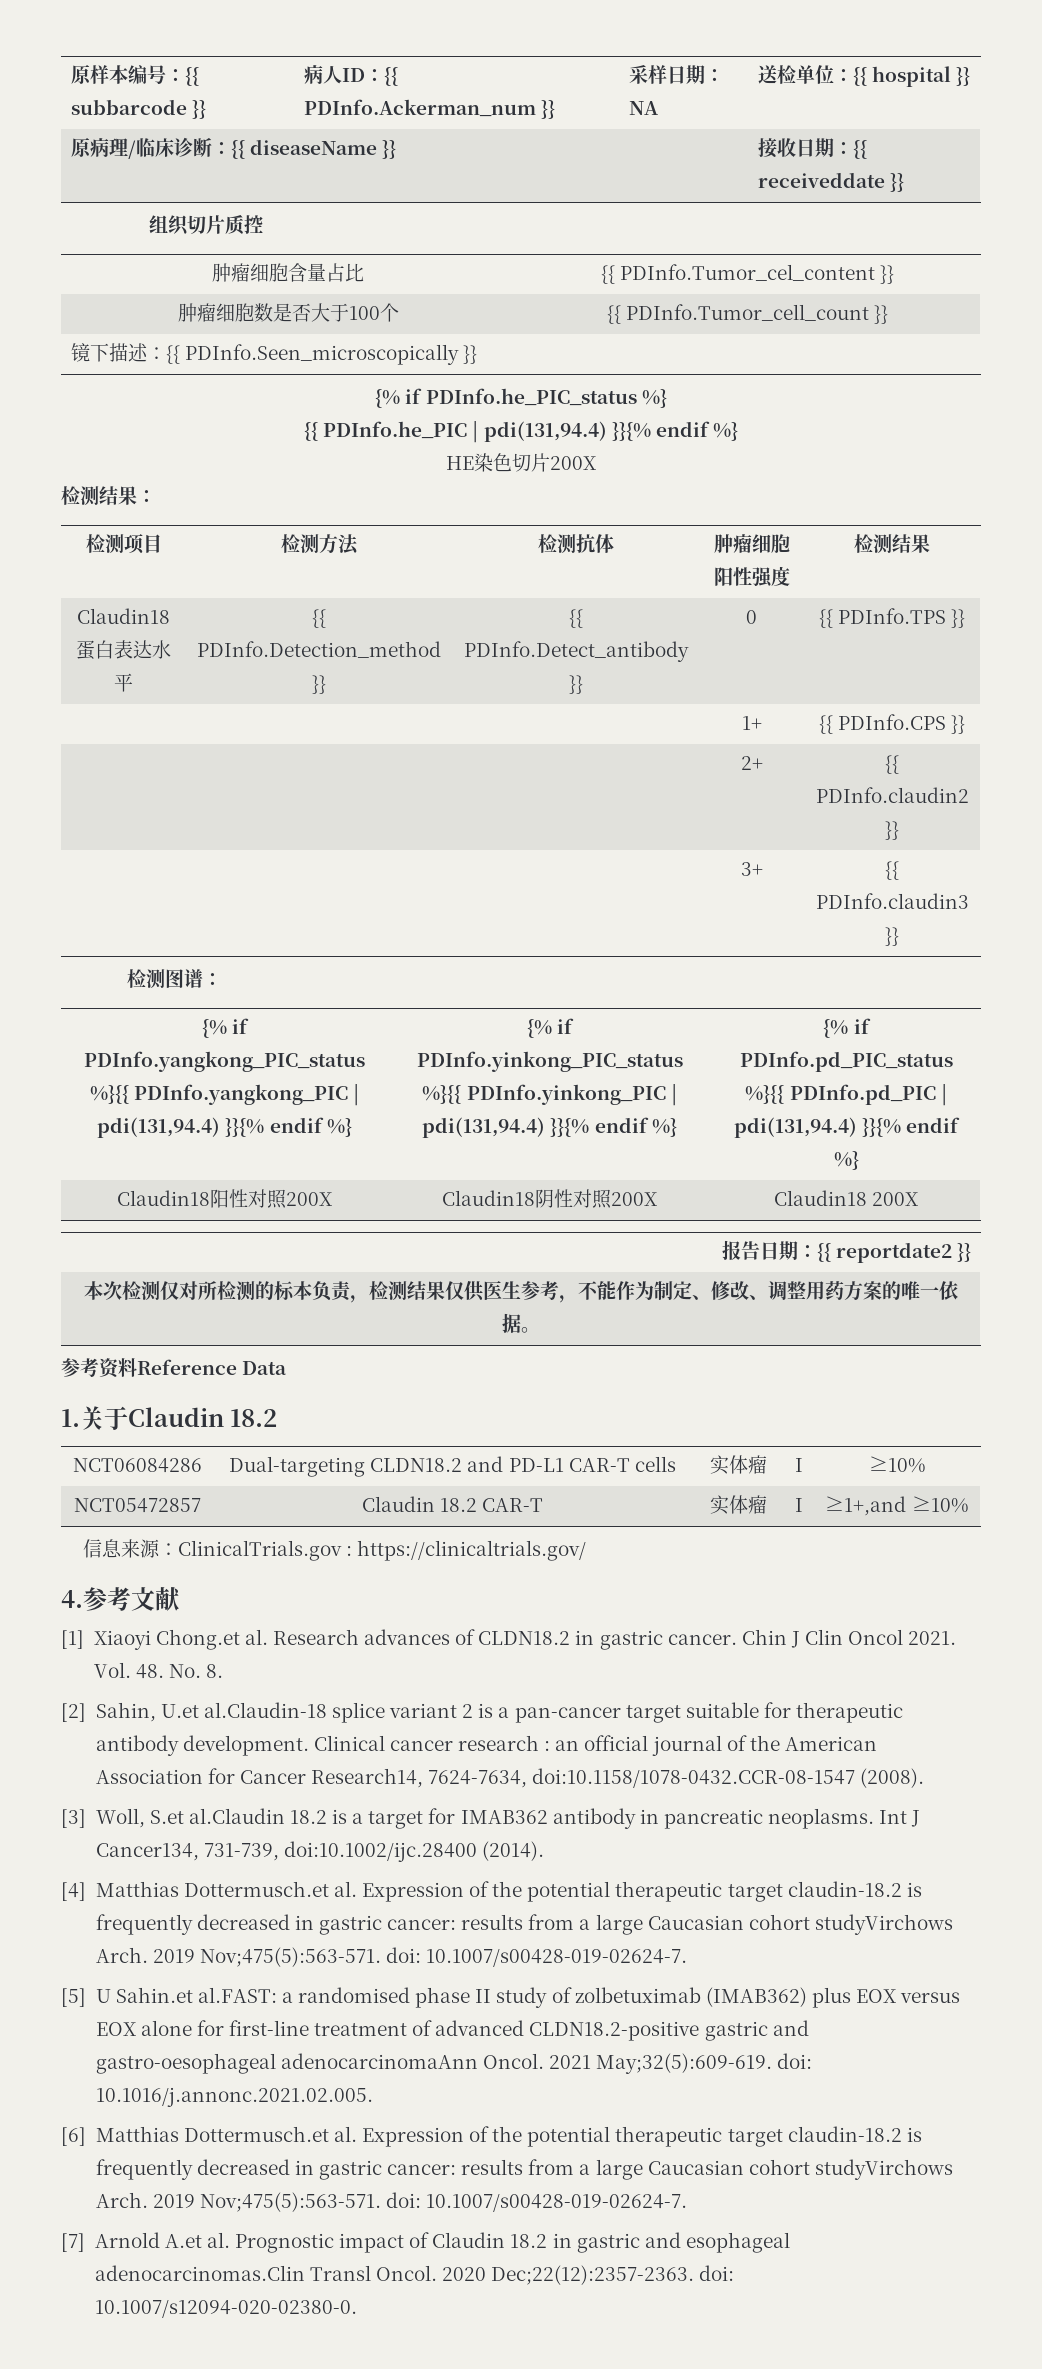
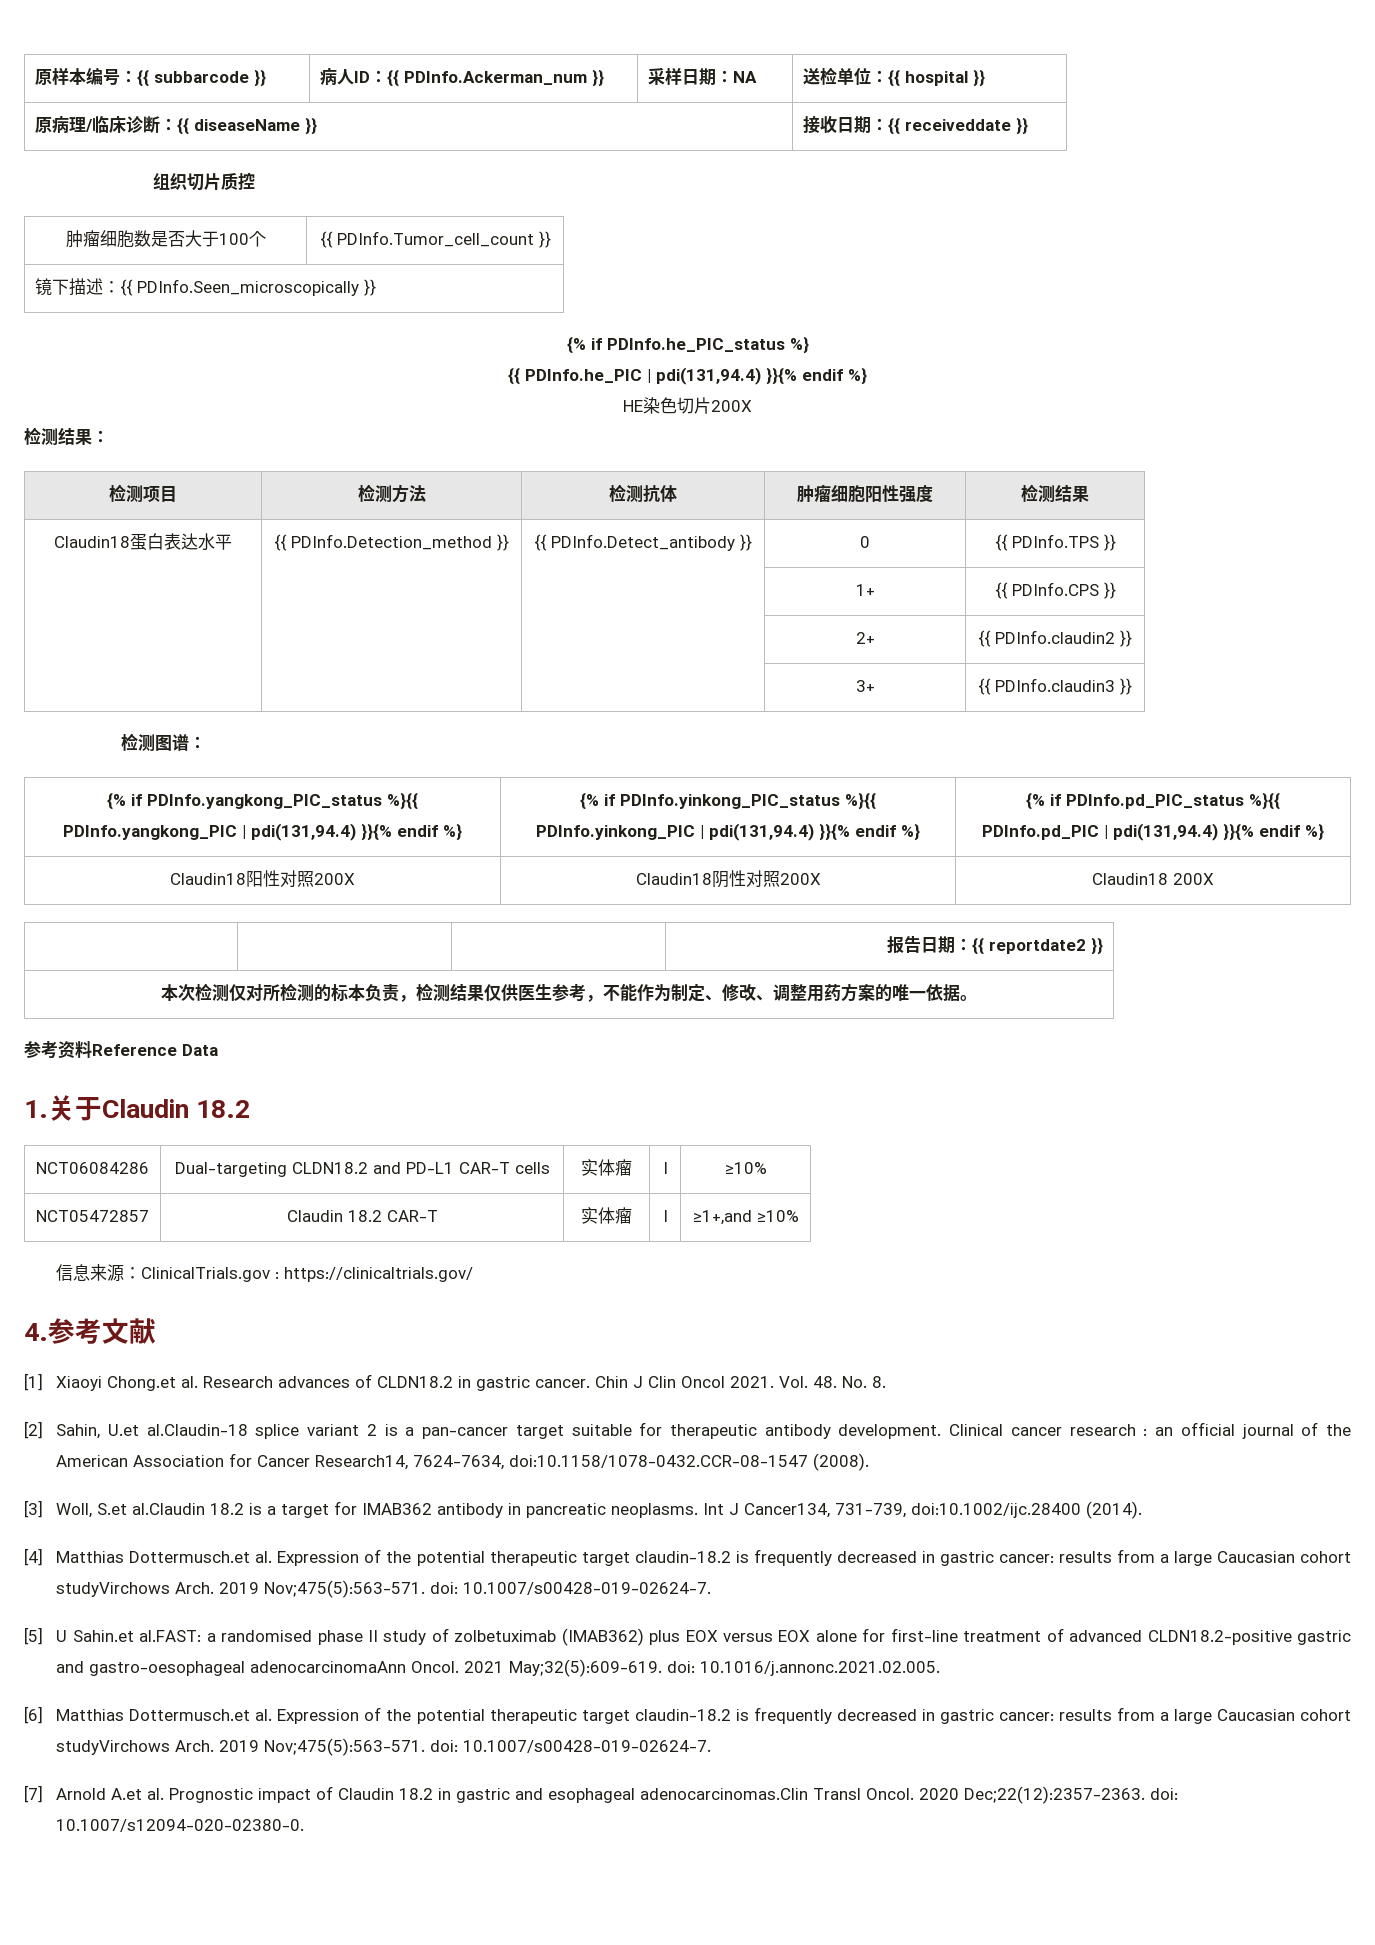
- 肿瘤细胞含量占比 | {{ PDInfo.Tumor_cel_content }}

